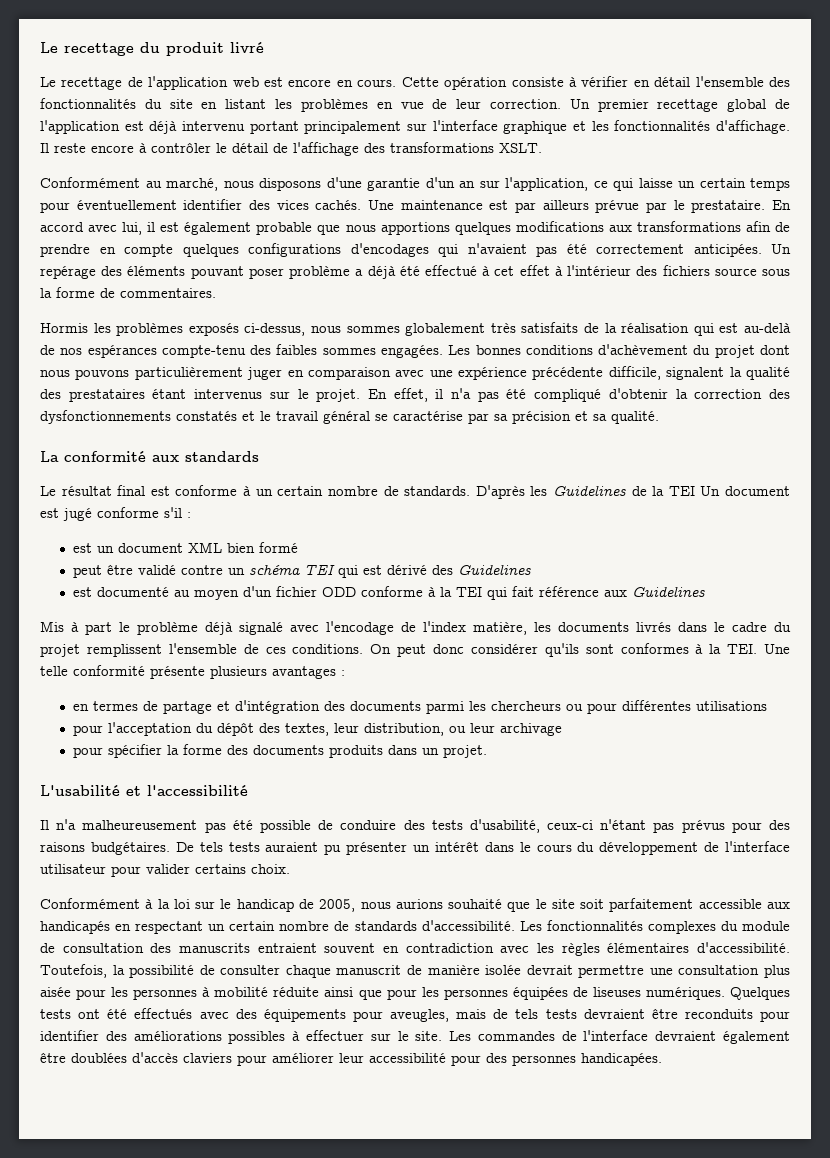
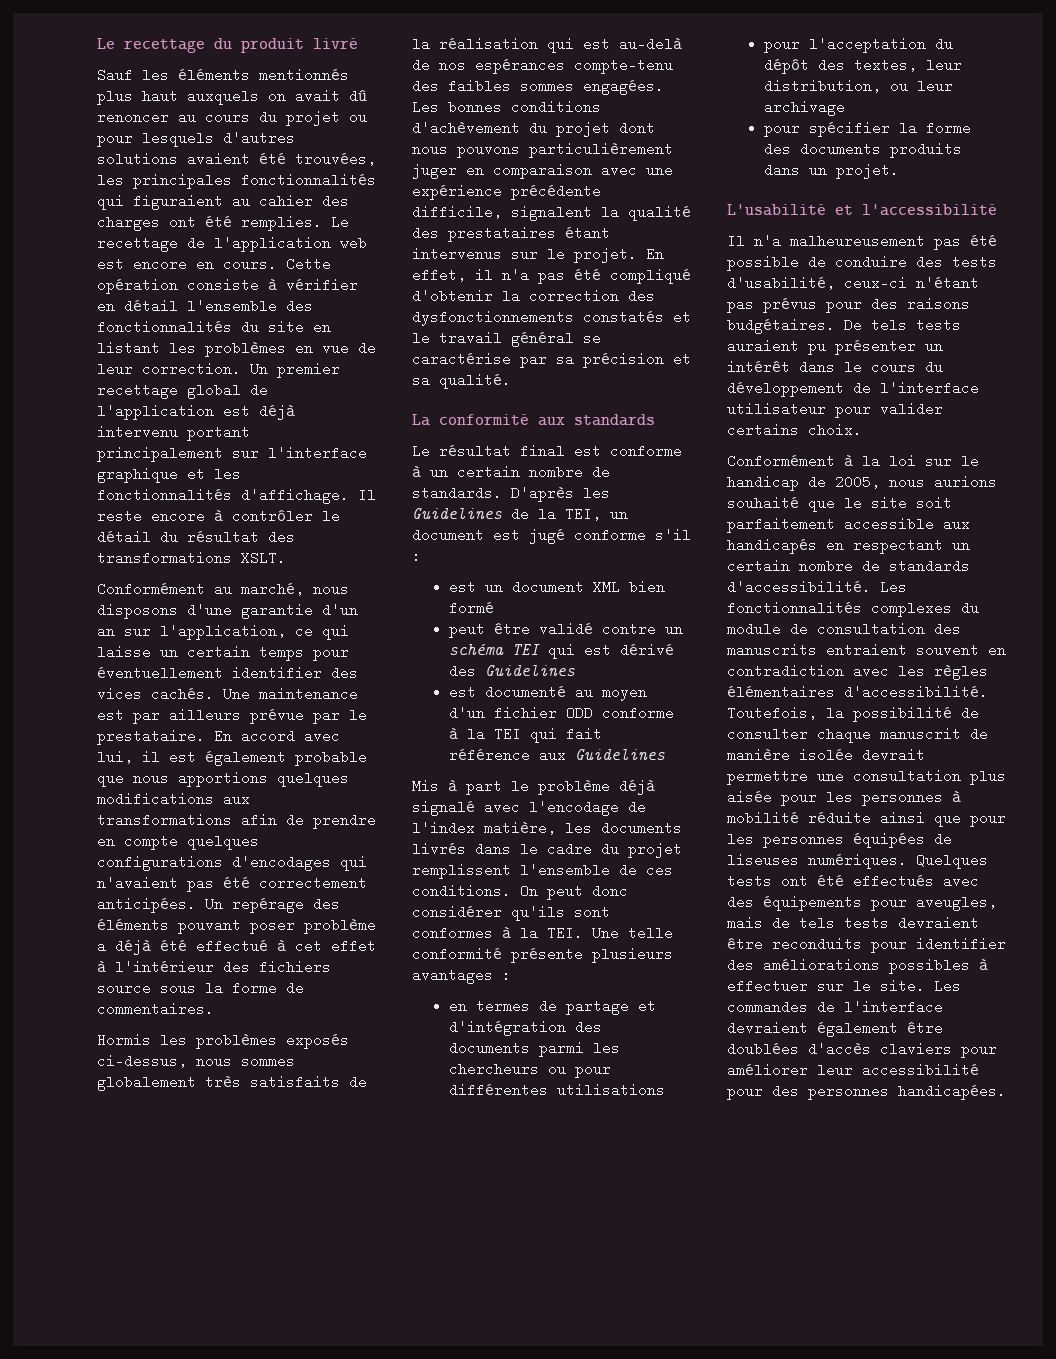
+ Sauf les éléments mentionnés plus haut auxquels on avait dû renoncer au cours du projet ou pour lesquels d'autres solutions avaient été trouvées, les principales fonctionnalités qui figuraient au cahier des charges ont été remplies.
- Il reste encore à contrôler le détail de l'affichage des transformations XSLT.
+ Il reste encore à contrôler le détail du résultat des transformations XSLT.
- D'après les Guidelines de la TEI Un document est jugé conforme s'il :
+ D'après les Guidelines de la TEI, un document est jugé conforme s'il :

